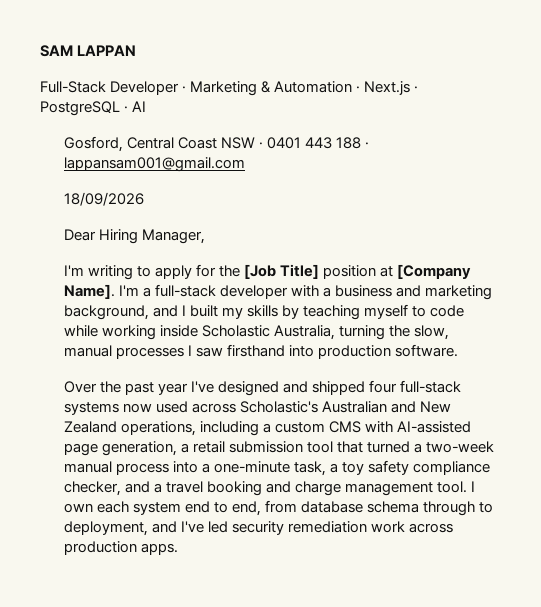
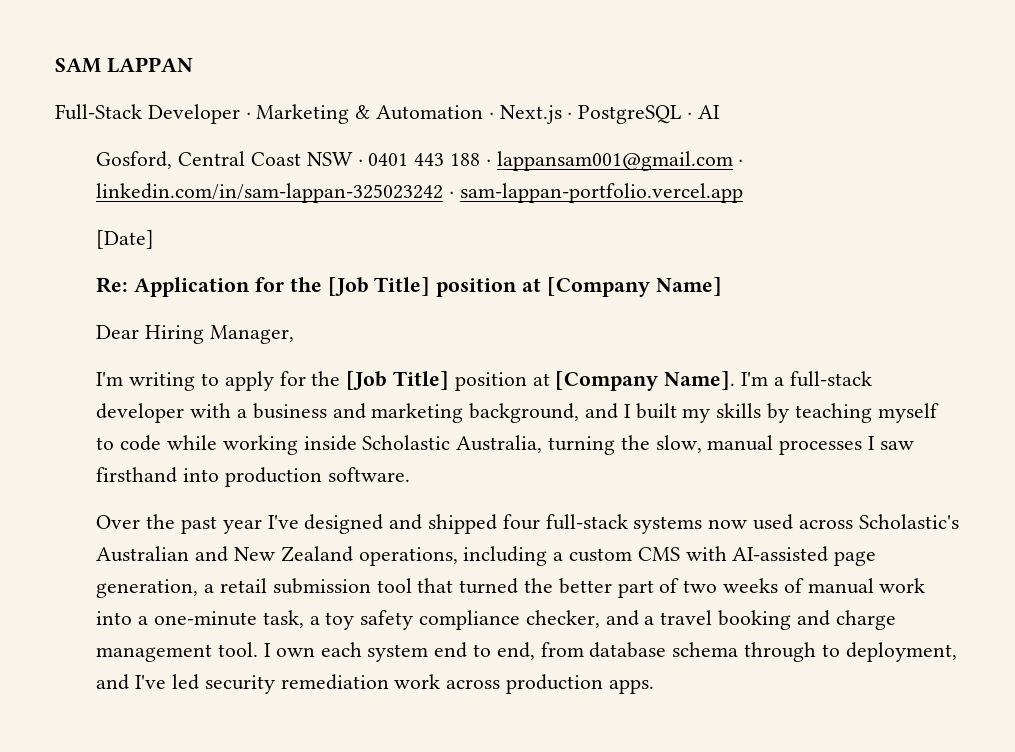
- Gosford, Central Coast NSW · 0401 443 188 · lappansam001@gmail.com
- 18/09/2026
+ Gosford, Central Coast NSW · 0401 443 188 · lappansam001@gmail.com · linkedin.com/in/sam-lappan-325023242 · sam-lappan-portfolio.vercel.app
+ [Date]
+ Re: Application for the [Job Title] position at [Company Name]
- Over the past year I've designed and shipped four full-stack systems now used across Scholastic's Australian and New Zealand operations, including a custom CMS with AI-assisted page generation, a retail submission tool that turned a two-week manual process into a one-minute task, a toy safety compliance checker, and a travel booking and charge management tool.
+ Over the past year I've designed and shipped four full-stack systems now used across Scholastic's Australian and New Zealand operations, including a custom CMS with AI-assisted page generation, a retail submission tool that turned the better part of two weeks of manual work into a one-minute task, a toy safety compliance checker, and a travel booking and charge management tool.

